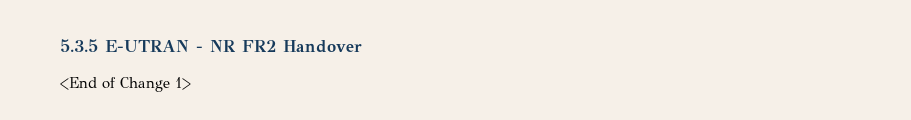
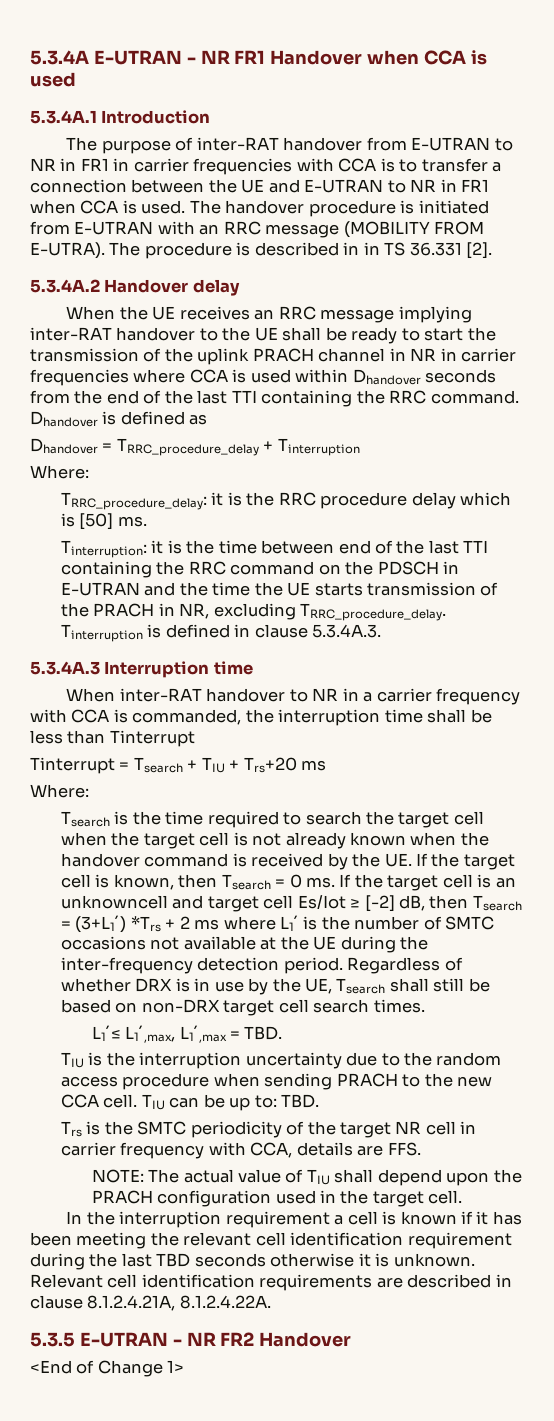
+ 5.3.4A E-UTRAN - NR FR1 Handover when CCA is used
+ 5.3.4A.1 Introduction
+ The purpose of inter-RAT handover from E-UTRAN to NR in FR1 in carrier frequencies with CCA is to transfer a connection between the UE and E-UTRAN to NR in FR1 when CCA is used. The handover procedure is initiated from E-UTRAN with an RRC message (MOBILITY FROM E-UTRA). The procedure is described in in TS 36.331 [2].
+ 5.3.4A.2 Handover delay
+ When the UE receives an RRC message implying inter-RAT handover to the UE shall be ready to start the transmission of the uplink PRACH channel in NR in carrier frequencies where CCA is used within Dhandover seconds from the end of the last TTI containing the RRC command. Dhandover is defined as
+ Dhandover = TRRC_procedure_delay + Tinterruption
+ Where:
+ TRRC_procedure_delay: it is the RRC procedure delay which is [50] ms.
+ Tinterruption: it is the time between end of the last TTI containing the RRC command on the PDSCH in E-UTRAN and the time the UE starts transmission of the PRACH in NR, excluding TRRC_procedure_delay. Tinterruption is defined in clause 5.3.4A.3.
+ 5.3.4A.3 Interruption time
+ When inter-RAT handover to NR in a carrier frequency with CCA is commanded, the interruption time shall be less than Tinterrupt
+ Tinterrupt = Tsearch + TIU + Trs+20 ms
+ Where:
+ Tsearch is the time required to search the target cell when the target cell is not already known when the handover command is received by the UE. If the target cell is known, then Tsearch = 0 ms. If the target cell is an unknowncell and target cell Es/Iot ≥ [-2] dB, then Tsearch = (3+L1´) *Trs + 2 ms where L1´ is the number of SMTC occasions not available at the UE during the inter-frequency detection period. Regardless of whether DRX is in use by the UE, Tsearch shall still be based on non-DRX target cell search times.
+ L1´≤ L1´,max, L1´,max = TBD.
+ TIU is the interruption uncertainty due to the random access procedure when sending PRACH to the new CCA cell. TIU can be up to: TBD.
+ Trs is the SMTC periodicity of the target NR cell in carrier frequency with CCA, details are FFS.
+ NOTE: The actual value of TIU shall depend upon the PRACH configuration used in the target cell.
+ In the interruption requirement a cell is known if it has been meeting the relevant cell identification requirement during the last TBD seconds otherwise it is unknown. Relevant cell identification requirements are described in clause 8.1.2.4.21A, 8.1.2.4.22A.

